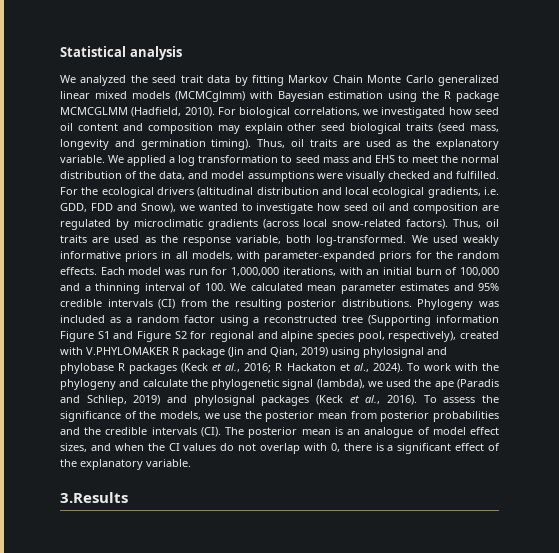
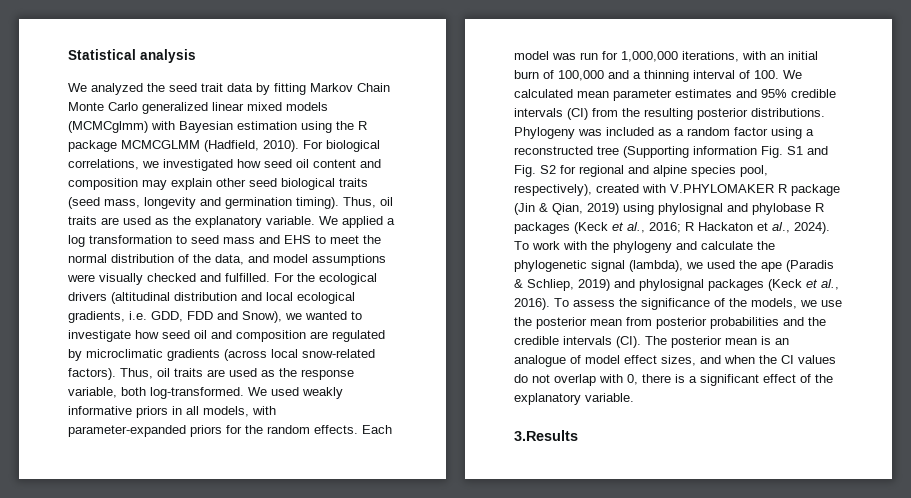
- Phylogeny was included as a random factor using a reconstructed tree (Supporting information Figure S1 and Figure S2 for regional and alpine species pool, respectively), created with V.PHYLOMAKER R package (Jin and Qian, 2019) using phylosignal and phylobase R packages (Keck et al., 2016; R Hackaton et al., 2024).
+ Phylogeny was included as a random factor using a reconstructed tree (Supporting information Fig. S1 and Fig. S2 for regional and alpine species pool, respectively), created with V.PHYLOMAKER R package (Jin & Qian, 2019) using phylosignal and phylobase R packages (Keck et al., 2016; R Hackaton et al., 2024).
- To work with the phylogeny and calculate the phylogenetic signal (lambda), we used the ape (Paradis and Schliep, 2019) and phylosignal packages (Keck et al., 2016).
+ To work with the phylogeny and calculate the phylogenetic signal (lambda), we used the ape (Paradis & Schliep, 2019) and phylosignal packages (Keck et al., 2016).

